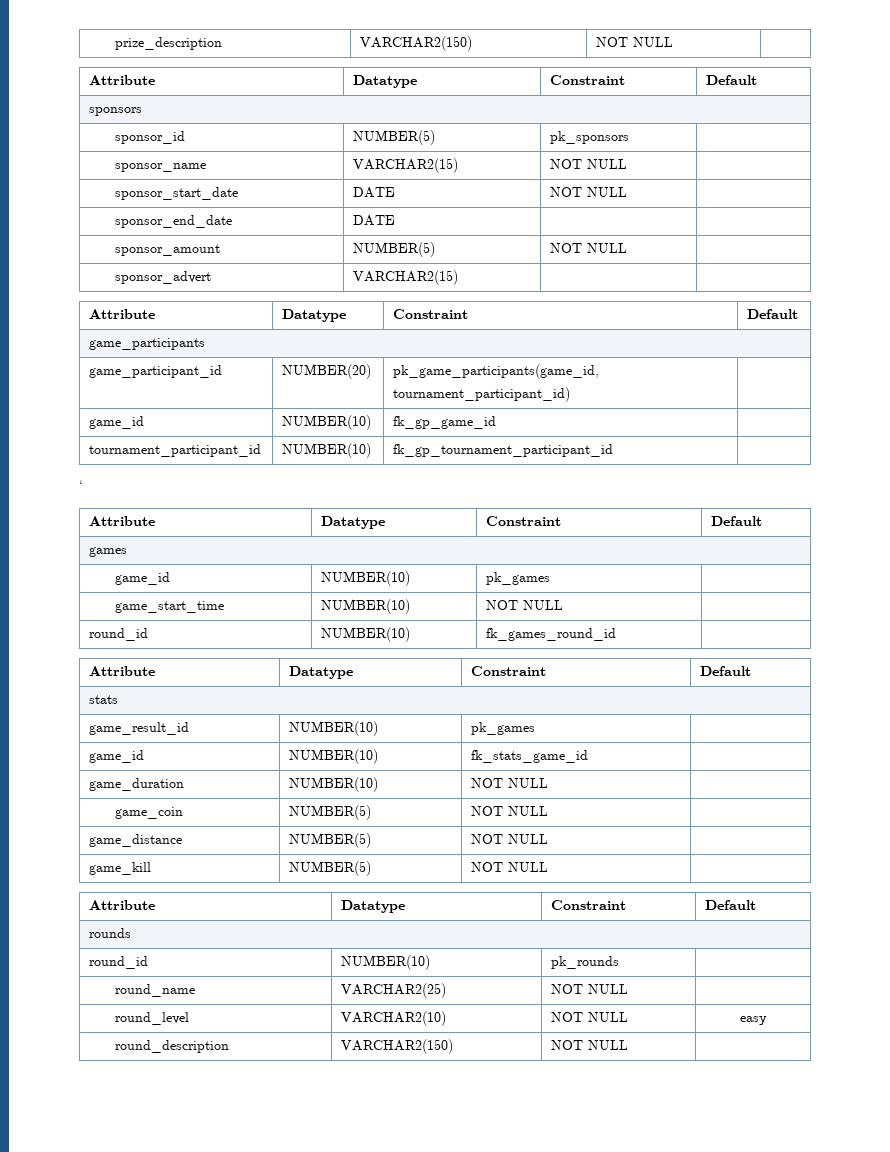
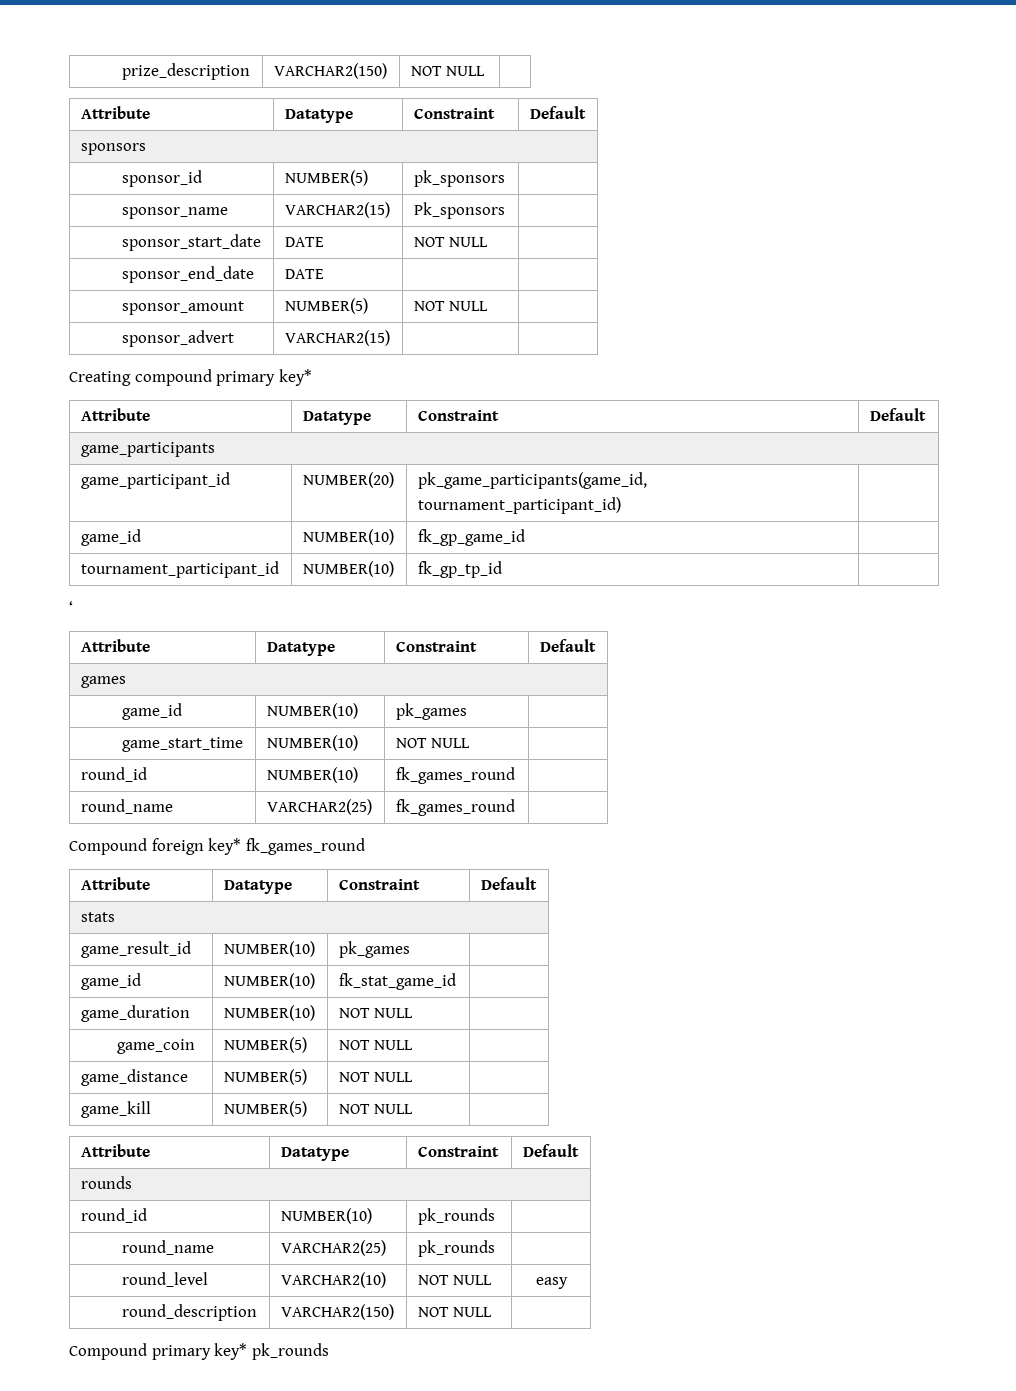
- sponsor_name | VARCHAR2(15) | NOT NULL |
+ sponsor_name | VARCHAR2(15) | Pk_sponsors |
+ Creating compound primary key*
- tournament_participant_id | NUMBER(10) | fk_gp_tournament_participant_id |
+ tournament_participant_id | NUMBER(10) | fk_gp_tp_id |
- round_id | NUMBER(10) | fk_games_round_id |
+ round_id | NUMBER(10) | fk_games_round |
+ round_name | VARCHAR2(25) | fk_games_round |
+ Compound foreign key* fk_games_round
- game_id | NUMBER(10) | fk_stats_game_id |
+ game_id | NUMBER(10) | fk_stat_game_id |
- round_name | VARCHAR2(25) | NOT NULL |
+ round_name | VARCHAR2(25) | pk_rounds |
+ Compound primary key* pk_rounds

